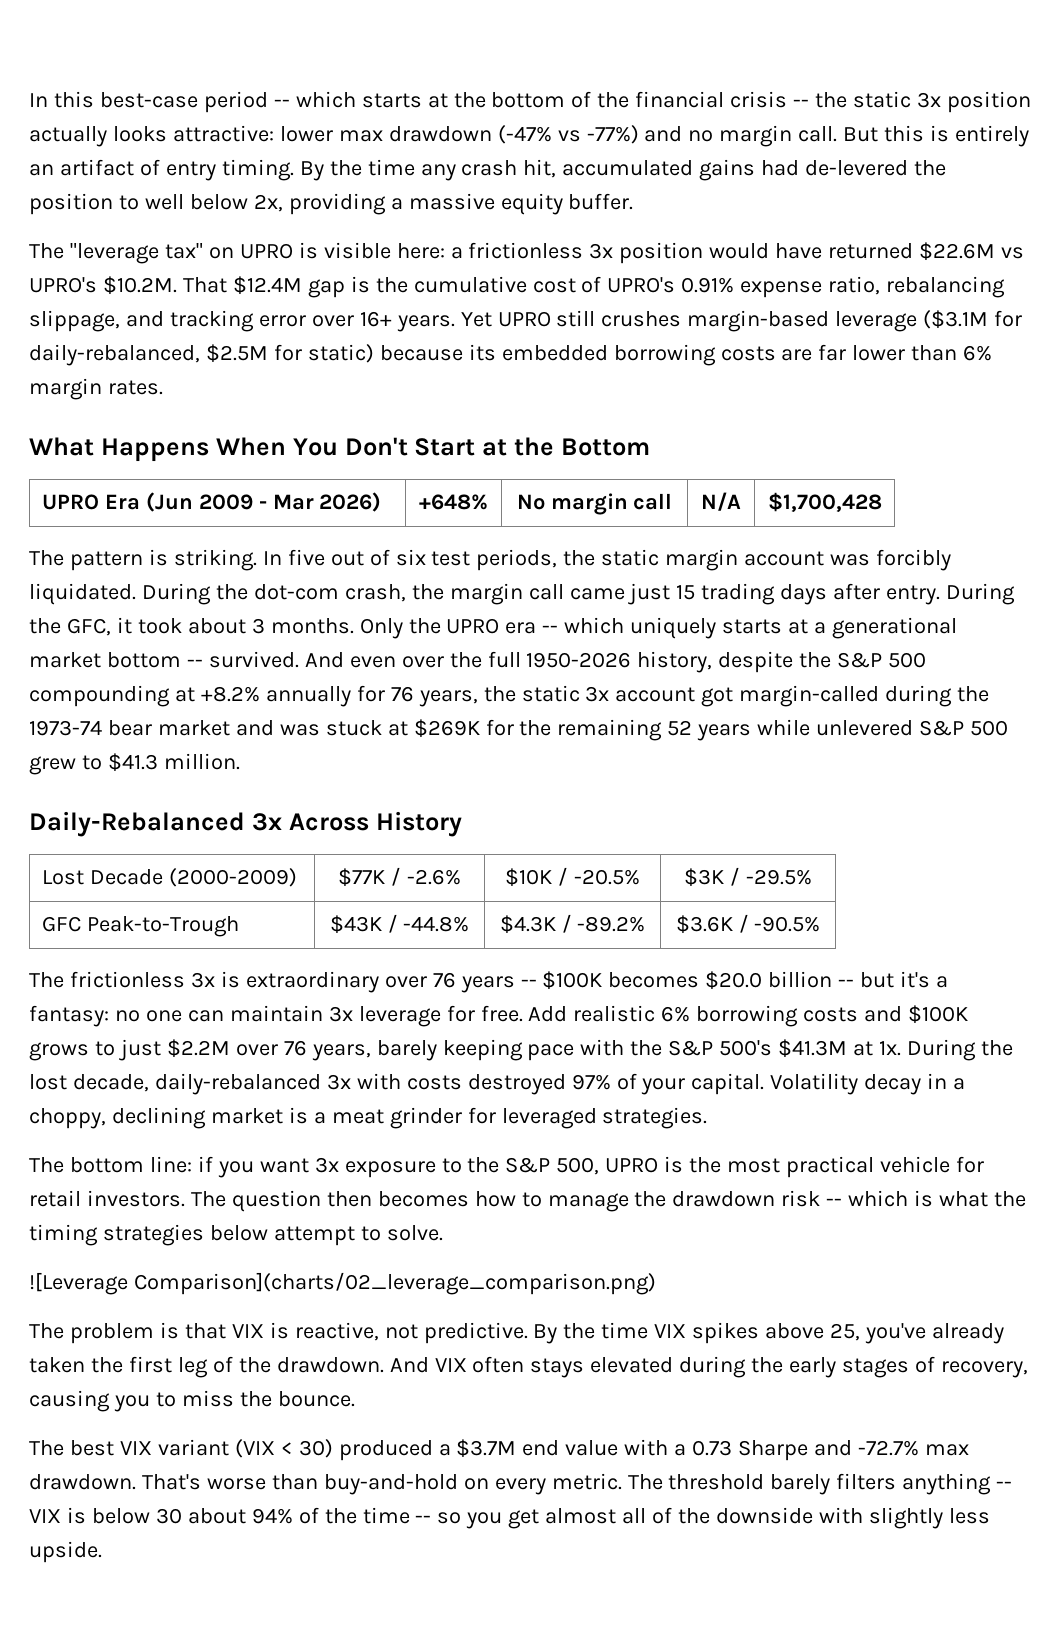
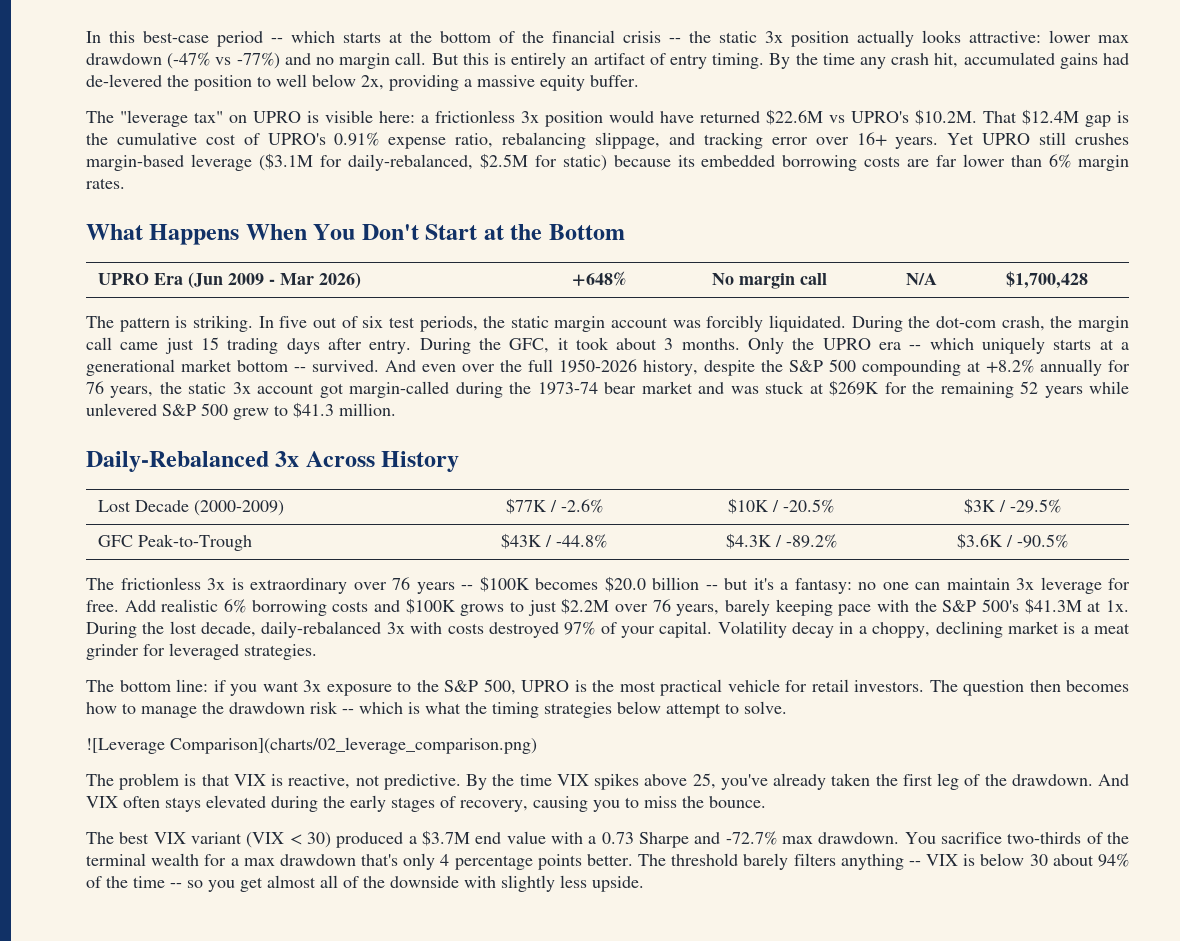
- That's worse than buy-and-hold on every metric.
+ You sacrifice two-thirds of the terminal wealth for a max drawdown that's only 4 percentage points better.

